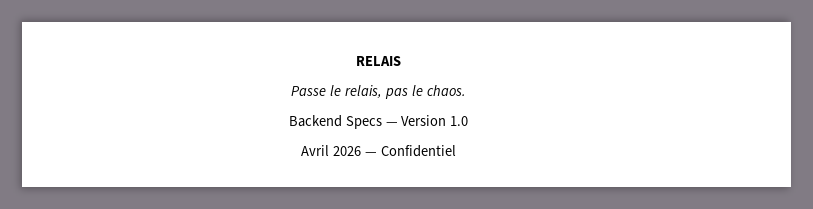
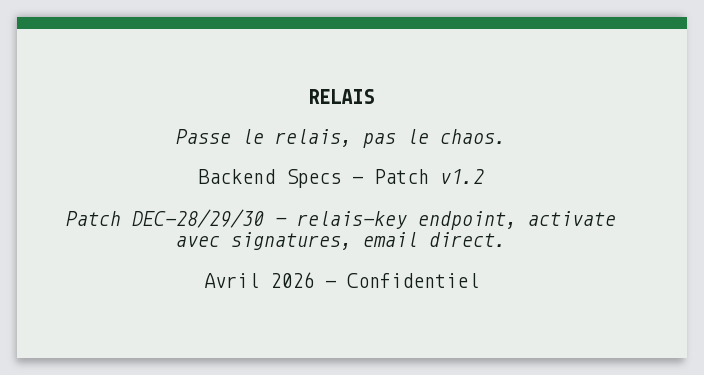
- Backend Specs — Version 1.0
+ Backend Specs — Patch v1.2
+ Patch DEC-28/29/30 — relais-key endpoint, activate avec signatures, email direct.

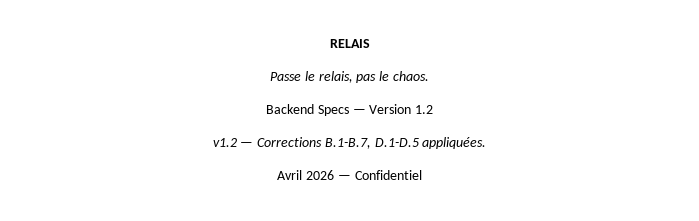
- Backend Specs — Patch v1.2
- Patch DEC-28/29/30 — relais-key endpoint, activate avec signatures, email direct.
+ Backend Specs — Version 1.2
+ v1.2 — Corrections B.1-B.7, D.1-D.5 appliquées.

